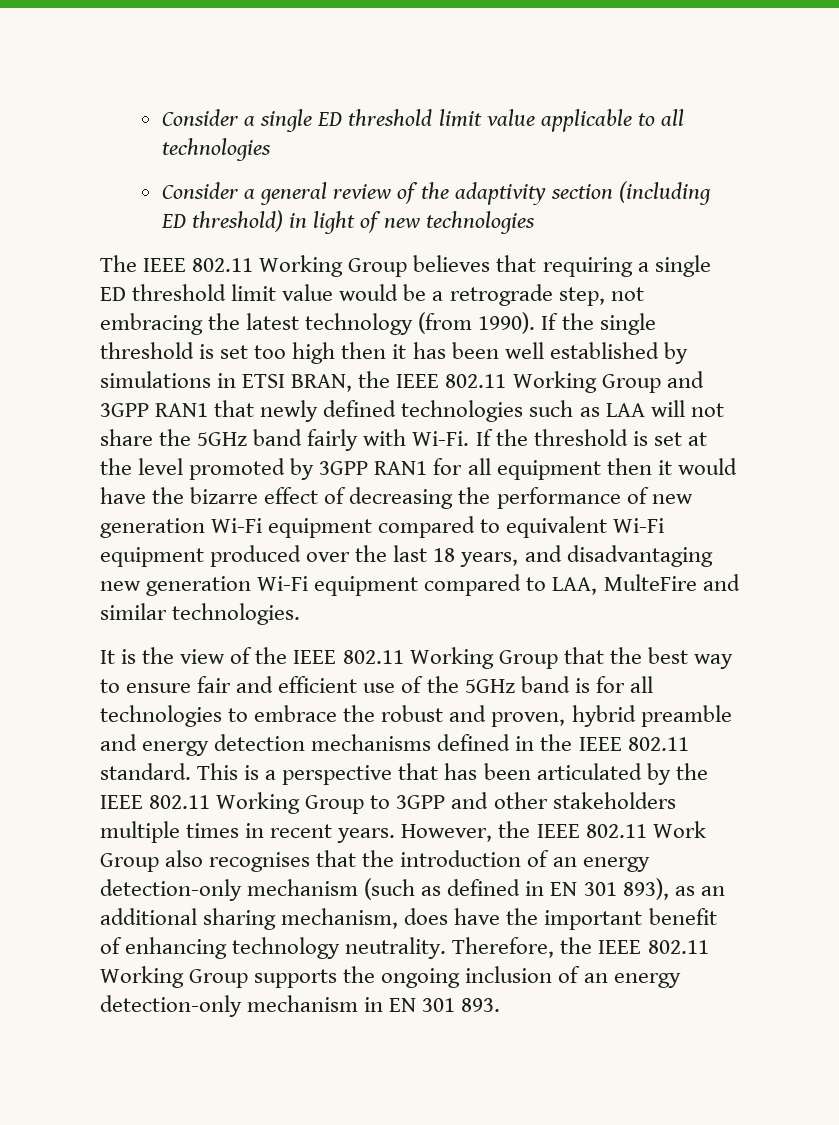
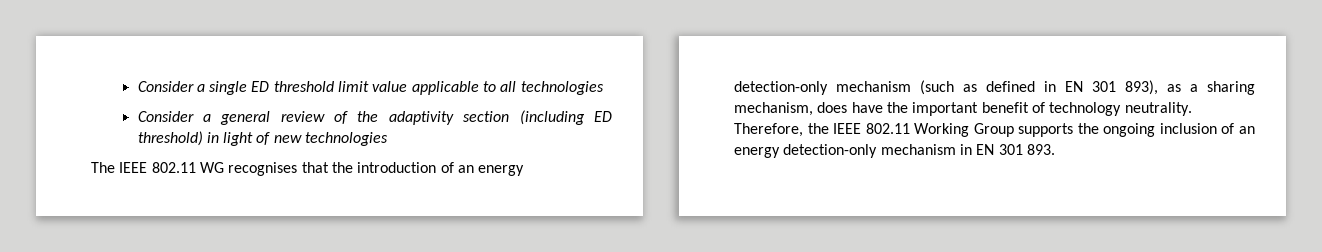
- The IEEE 802.11 Working Group believes that requiring a single ED threshold limit value would be a retrograde step, not embracing the latest technology (from 1990). If the single threshold is set too high then it has been well established by simulations in ETSI BRAN, the IEEE 802.11 Working Group and 3GPP RAN1 that newly defined technologies such as LAA will not share the 5GHz band fairly with Wi-Fi. If the threshold is set at the level promoted by 3GPP RAN1 for all equipment then it would have the bizarre effect of decreasing the performance of new generation Wi-Fi equipment compared to equivalent Wi-Fi equipment produced over the last 18 years, and disadvantaging new generation Wi-Fi equipment compared to LAA, MulteFire and similar technologies.
- It is the view of the IEEE 802.11 Working Group that the best way to ensure fair and efficient use of the 5GHz band is for all technologies to embrace the robust and proven, hybrid preamble and energy detection mechanisms defined in the IEEE 802.11 standard. This is a perspective that has been articulated by the IEEE 802.11 Working Group to 3GPP and other stakeholders multiple times in recent years. However, the IEEE 802.11 Work Group also recognises that the introduction of an energy detection-only mechanism (such as defined in EN 301 893), as an additional sharing mechanism, does have the important benefit of enhancing technology neutrality.
+ The IEEE 802.11 WG recognises that the introduction of an energy detection-only mechanism (such as defined in EN 301 893), as a sharing mechanism, does have the important benefit of technology neutrality.

